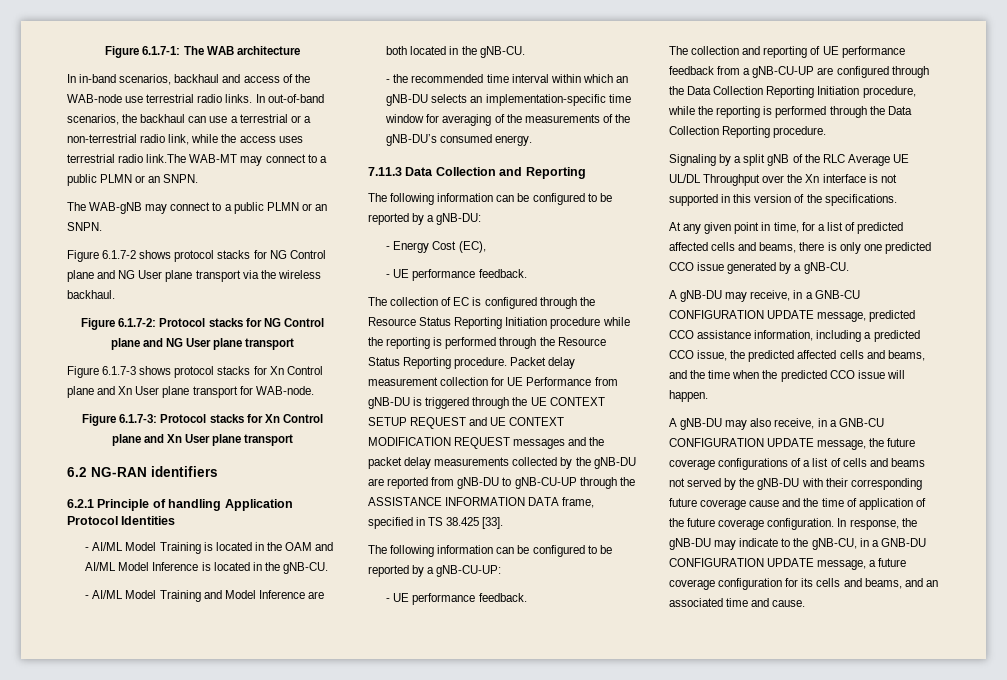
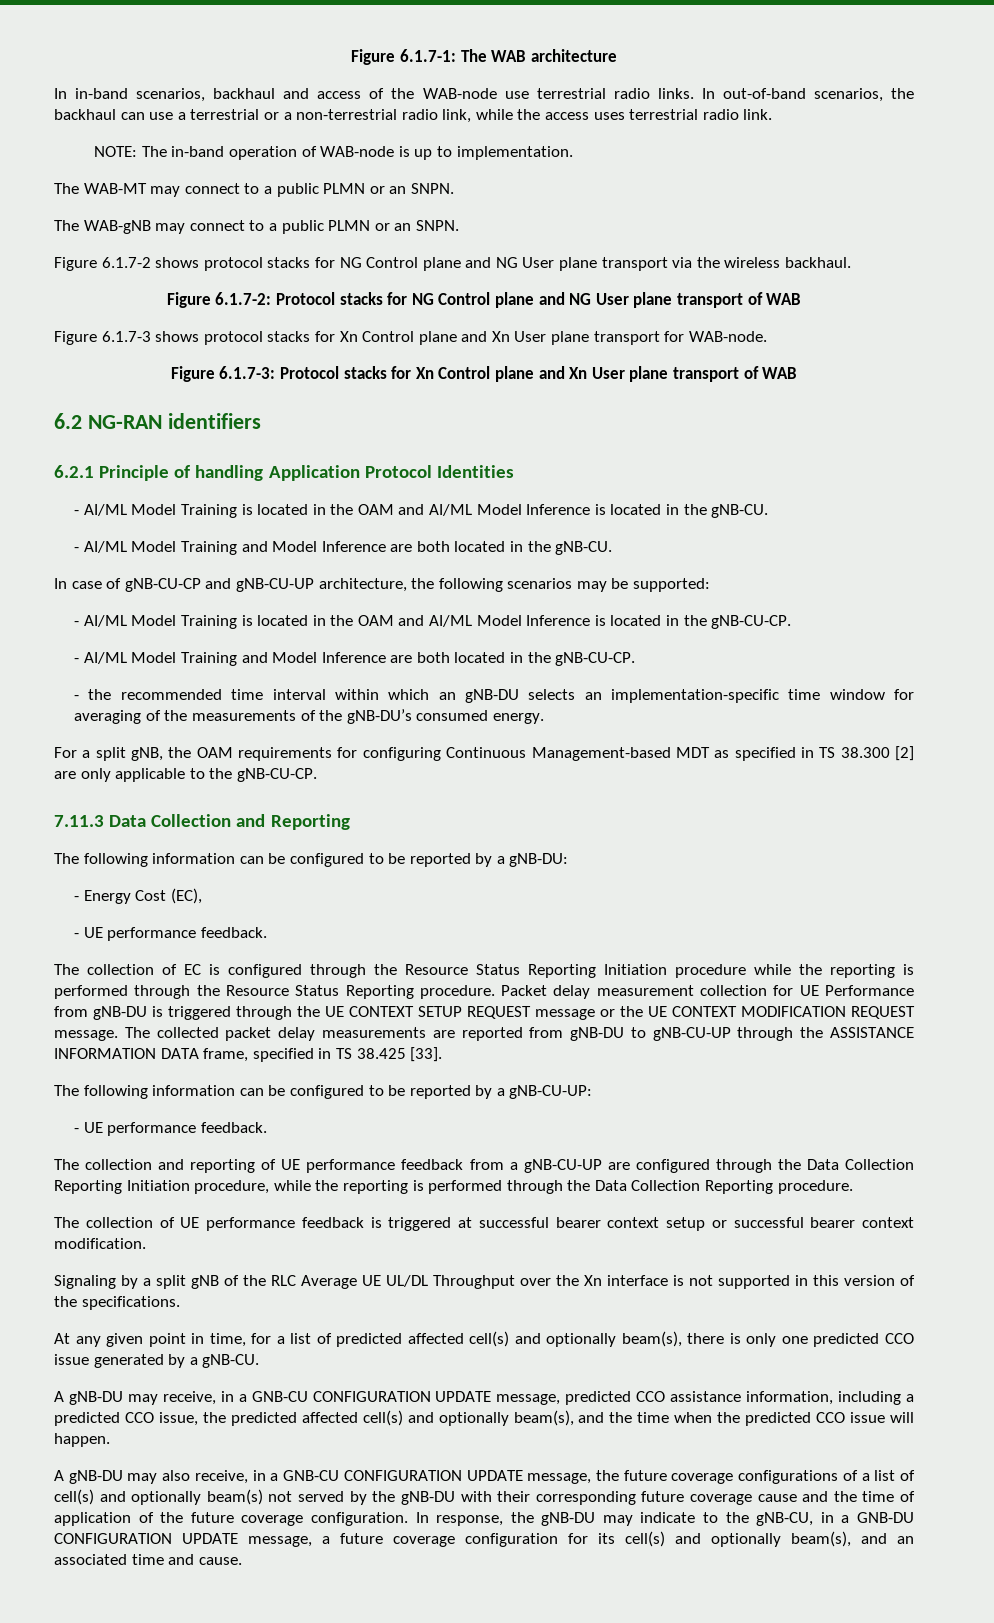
- In out-of-band scenarios, the backhaul can use a terrestrial or a non-terrestrial radio link, while the access uses terrestrial radio link.The WAB-MT may connect to a public PLMN or an SNPN.
+ In out-of-band scenarios, the backhaul can use a terrestrial or a non-terrestrial radio link, while the access uses terrestrial radio link.
+ NOTE: The in-band operation of WAB-node is up to implementation.
+ The WAB-MT may connect to a public PLMN or an SNPN.
- Figure 6.1.7-2: Protocol stacks for NG Control plane and NG User plane transport
+ Figure 6.1.7-2: Protocol stacks for NG Control plane and NG User plane transport of WAB
- Figure 6.1.7-3: Protocol stacks for Xn Control plane and Xn User plane transport
+ Figure 6.1.7-3: Protocol stacks for Xn Control plane and Xn User plane transport of WAB
+ In case of gNB-CU-CP and gNB-CU-UP architecture, the following scenarios may be supported:
+ - AI/ML Model Training is located in the OAM and AI/ML Model Inference is located in the gNB-CU-CP.
+ - AI/ML Model Training and Model Inference are both located in the gNB-CU-CP.
+ For a split gNB, the OAM requirements for configuring Continuous Management-based MDT as specified in TS 38.300 [2] are only applicable to the gNB-CU-CP.
- Packet delay measurement collection for UE Performance from gNB-DU is triggered through the UE CONTEXT SETUP REQUEST and UE CONTEXT MODIFICATION REQUEST messages and the packet delay measurements collected by the gNB-DU are reported from gNB-DU to gNB-CU-UP through the ASSISTANCE INFORMATION DATA frame, specified in TS 38.425 [33].
+ Packet delay measurement collection for UE Performance from gNB-DU is triggered through the UE CONTEXT SETUP REQUEST message or the UE CONTEXT MODIFICATION REQUEST message. The collected packet delay measurements are reported from gNB-DU to gNB-CU-UP through the ASSISTANCE INFORMATION DATA frame, specified in TS 38.425 [33].
+ The collection of UE performance feedback is triggered at successful bearer context setup or successful bearer context modification.
- At any given point in time, for a list of predicted affected cells and beams, there is only one predicted CCO issue generated by a gNB-CU.
+ At any given point in time, for a list of predicted affected cell(s) and optionally beam(s), there is only one predicted CCO issue generated by a gNB-CU.
- A gNB-DU may receive, in a GNB-CU CONFIGURATION UPDATE message, predicted CCO assistance information, including a predicted CCO issue, the predicted affected cells and beams, and the time when the predicted CCO issue will happen.
+ A gNB-DU may receive, in a GNB-CU CONFIGURATION UPDATE message, predicted CCO assistance information, including a predicted CCO issue, the predicted affected cell(s) and optionally beam(s), and the time when the predicted CCO issue will happen.
- A gNB-DU may also receive, in a GNB-CU CONFIGURATION UPDATE message, the future coverage configurations of a list of cells and beams not served by the gNB-DU with their corresponding future coverage cause and the time of application of the future coverage configuration.
+ A gNB-DU may also receive, in a GNB-CU CONFIGURATION UPDATE message, the future coverage configurations of a list of cell(s) and optionally beam(s) not served by the gNB-DU with their corresponding future coverage cause and the time of application of the future coverage configuration.
- In response, the gNB-DU may indicate to the gNB-CU, in a GNB-DU CONFIGURATION UPDATE message, a future coverage configuration for its cells and beams, and an associated time and cause.
+ In response, the gNB-DU may indicate to the gNB-CU, in a GNB-DU CONFIGURATION UPDATE message, a future coverage configuration for its cell(s) and optionally beam(s), and an associated time and cause.

